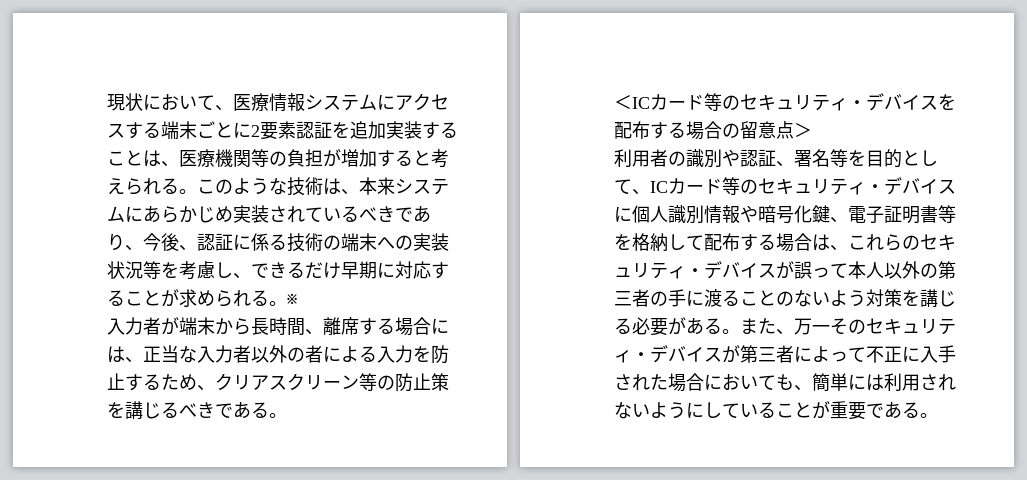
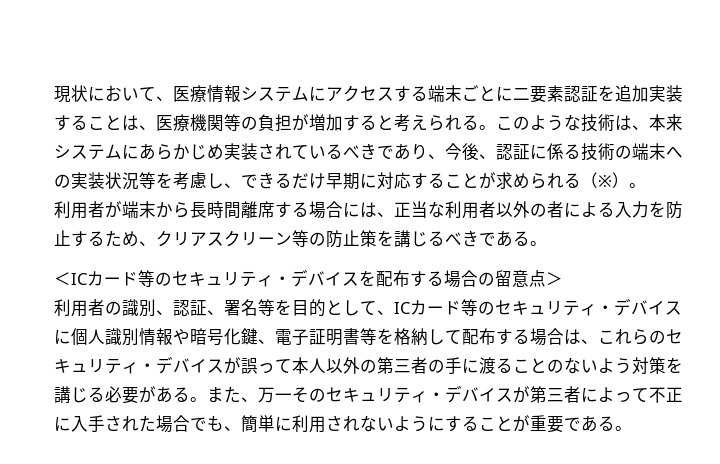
- 現状において、医療情報システムにアクセスする端末ごとに2要素認証を追加実装することは、医療機関等の負担が増加すると考えられる。
+ 現状において、医療情報システムにアクセスする端末ごとに二要素認証を追加実装することは、医療機関等の負担が増加すると考えられる。
- このような技術は、本来システムにあらかじめ実装されているべきであり、今後、認証に係る技術の端末への実装状況等を考慮し、できるだけ早期に対応することが求められる。※
- 入力者が端末から長時間、離席する場合には、正当な入力者以外の者による入力を防止するため、クリアスクリーン等の防止策を講じるべきである。
+ このような技術は、本来システムにあらかじめ実装されているべきであり、今後、認証に係る技術の端末への実装状況等を考慮し、できるだけ早期に対応することが求められる（※）。
+ 利用者が端末から長時間離席する場合には、正当な利用者以外の者による入力を防止するため、クリアスクリーン等の防止策を講じるべきである。
- 利用者の識別や認証、署名等を目的として、ICカード等のセキュリティ・デバイスに個人識別情報や暗号化鍵、電子証明書等を格納して配布する場合は、これらのセキュリティ・デバイスが誤って本人以外の第三者の手に渡ることのないよう対策を講じる必要がある。
+ 利用者の識別、認証、署名等を目的として、ICカード等のセキュリティ・デバイスに個人識別情報や暗号化鍵、電子証明書等を格納して配布する場合は、これらのセキュリティ・デバイスが誤って本人以外の第三者の手に渡ることのないよう対策を講じる必要がある。
- また、万一そのセキュリティ・デバイスが第三者によって不正に入手された場合においても、簡単には利用されないようにしていることが重要である。
+ また、万一そのセキュリティ・デバイスが第三者によって不正に入手された場合でも、簡単に利用されないようにすることが重要である。

